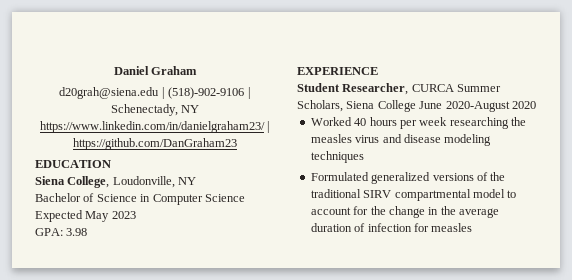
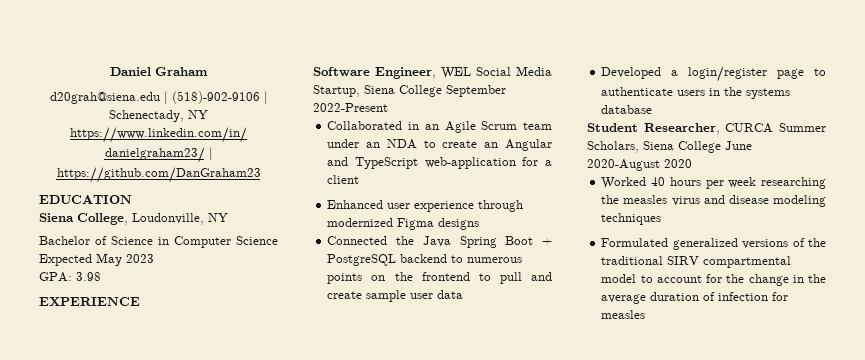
+ Software Engineer, WEL Social Media Startup, Siena College September 2022-Present
+ Collaborated in an Agile Scrum team under an NDA to create an Angular and TypeScript web-application for a client
+ Enhanced user experience through modernized Figma designs
+ Connected the Java Spring Boot + PostgreSQL backend to numerous points on the frontend to pull and create sample user data
+ Developed a login/register page to authenticate users in the systems database

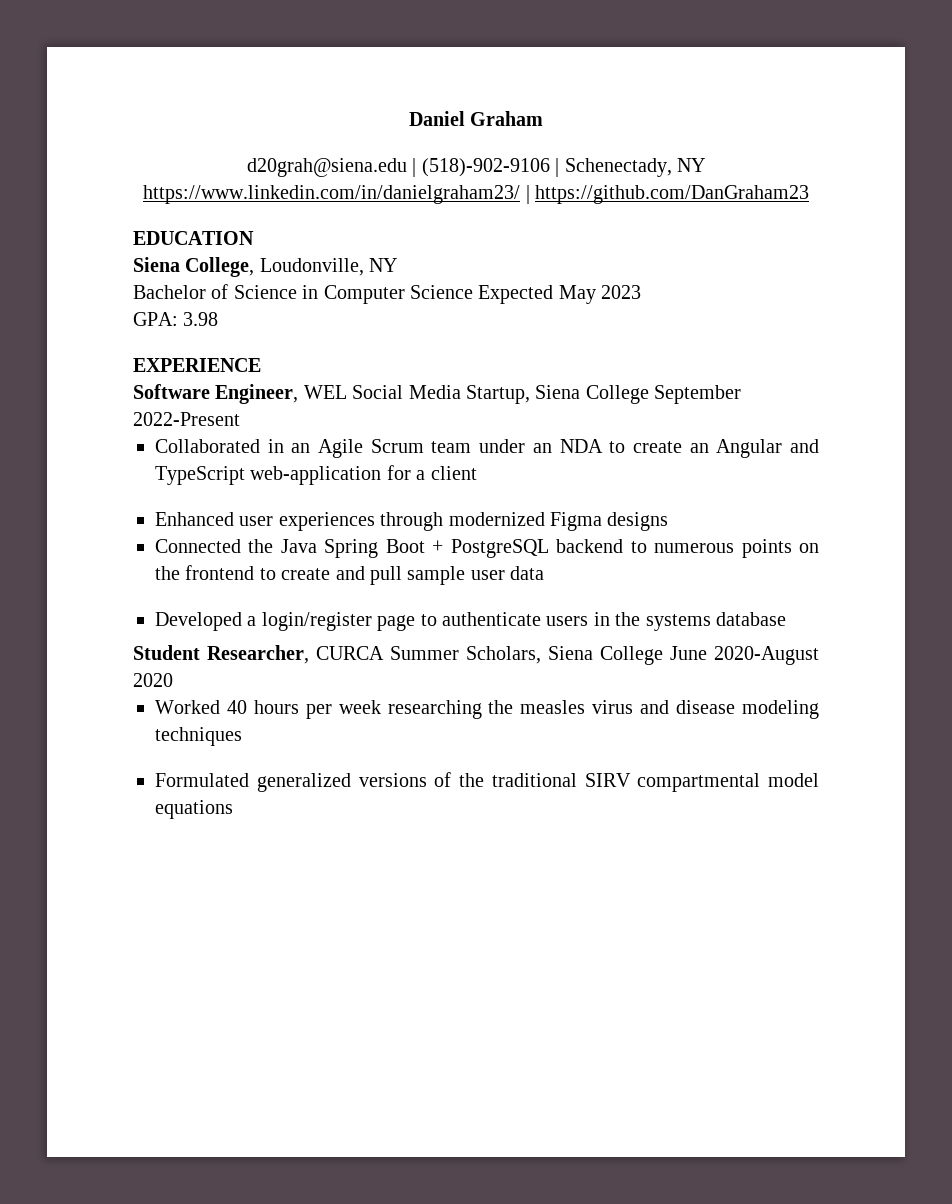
- Enhanced user experience through modernized Figma designs
+ Enhanced user experiences through modernized Figma designs
- Connected the Java Spring Boot + PostgreSQL backend to numerous points on the frontend to pull and create sample user data
+ Connected the Java Spring Boot + PostgreSQL backend to numerous points on the frontend to create and pull sample user data
- Formulated generalized versions of the traditional SIRV compartmental model to account for the change in the average duration of infection for measles
+ Formulated generalized versions of the traditional SIRV compartmental model equations

